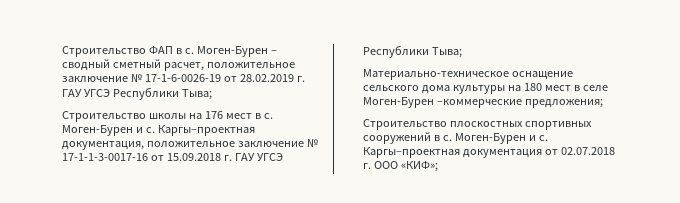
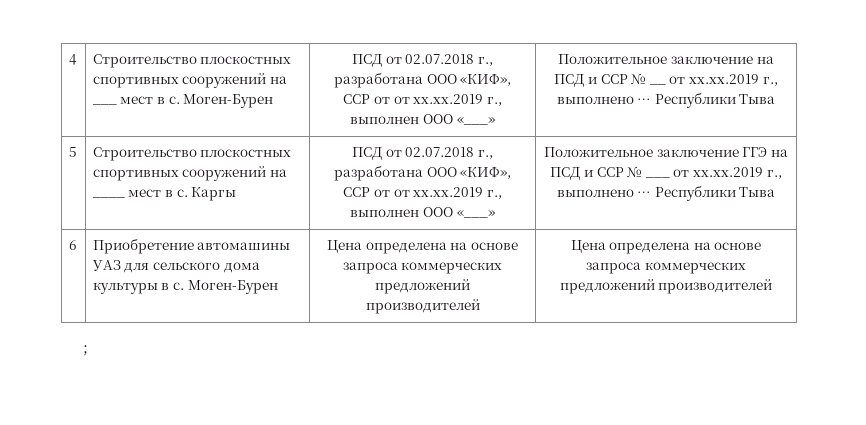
- Строительство ФАП в с. Моген-Бурен – сводный сметный расчет, положительное заключение № 17-1-6-0026-19 от 28.02.2019 г. ГАУ УГСЭ Республики Тыва;
- Строительство школы на 176 мест в с. Моген-Бурен и с. Каргы–проектная документация, положительное заключение № 17-1-1-3-0017-16 от 15.09.2018 г. ГАУ УГСЭ Республики Тыва;
- Материально-техническое оснащение сельского дома культуры на 180 мест в селе Моген-Бурен –коммерческие предложения;
- Строительство плоскостных спортивных сооружений в с. Моген-Бурен и с. Каргы–проектная документация от 02.07.2018 г. ООО «КИФ»;
+ 4 | Строительство плоскостных спортивных сооружений на ___ мест в с. Моген-Бурен | ПСД от 02.07.2018 г., разработана ООО «КИФ»,
+ ССР от от хх.хх.2019 г., выполнен ООО «___» | Положительное заключение на ПСД и ССР № __ от хх.хх.2019 г., выполнено … Республики Тыва
+ 5 | Строительство плоскостных спортивных сооружений на ____ мест в с. Каргы | ПСД от 02.07.2018 г., разработана ООО «КИФ»,
+ ССР от от хх.хх.2019 г., выполнен ООО «___» | Положительное заключение ГГЭ на ПСД и ССР № ___ от хх.хх.2019 г., выполнено … Республики Тыва
+ 6 | Приобретение автомашины УАЗ для сельского дома культуры в с. Моген-Бурен | Цена определена на основе запроса коммерческих предложений производителей | Цена определена на основе запроса коммерческих предложений производителей
+ ;

